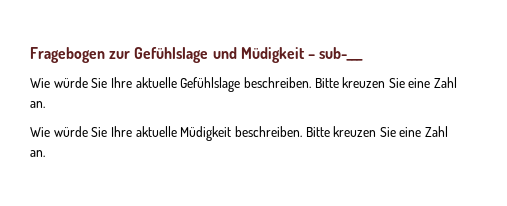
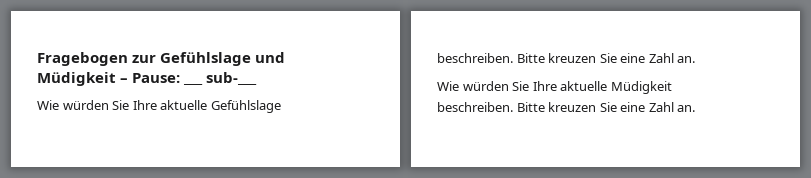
- Fragebogen zur Gefühlslage und Müdigkeit – sub-___
+ Fragebogen zur Gefühlslage und Müdigkeit – Pause: ___ sub-___
- Wie würde Sie Ihre aktuelle Gefühlslage beschreiben.
+ Wie würden Sie Ihre aktuelle Gefühlslage beschreiben.
- Wie würde Sie Ihre aktuelle Müdigkeit beschreiben.
+ Wie würden Sie Ihre aktuelle Müdigkeit beschreiben.

